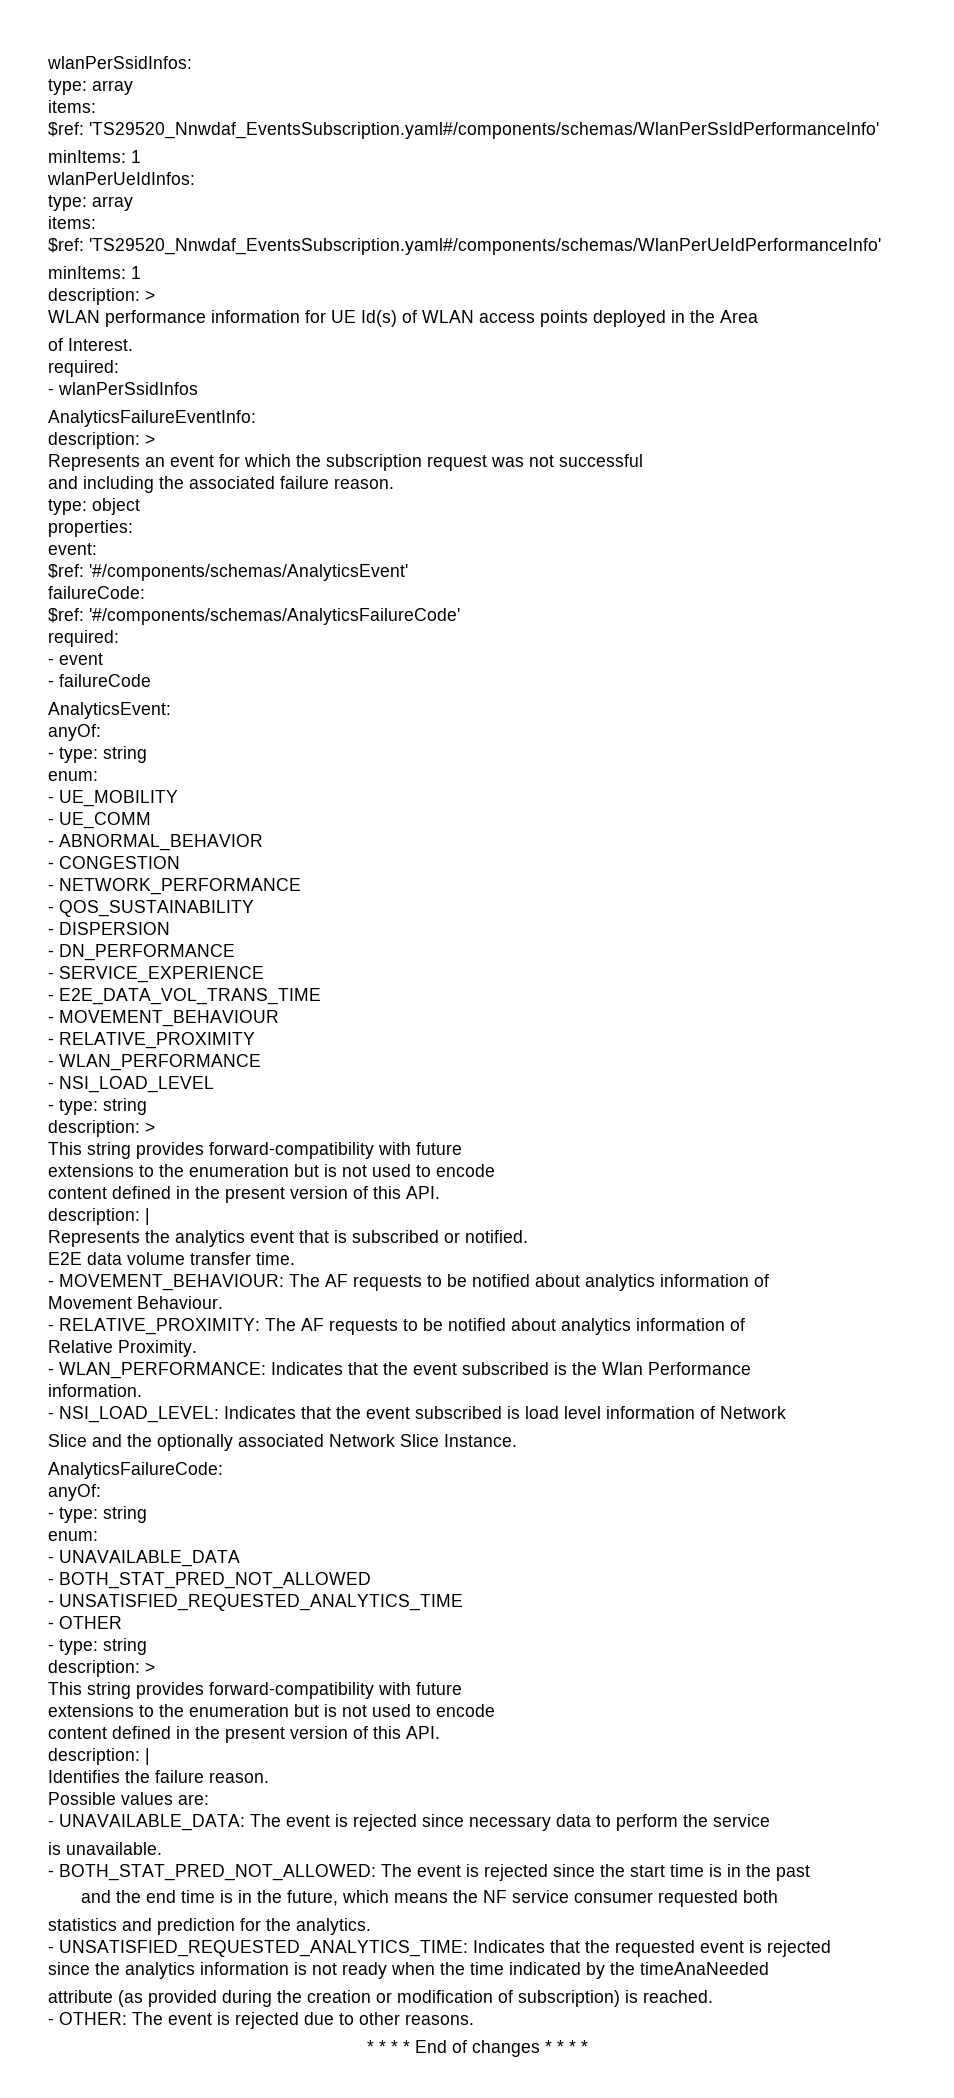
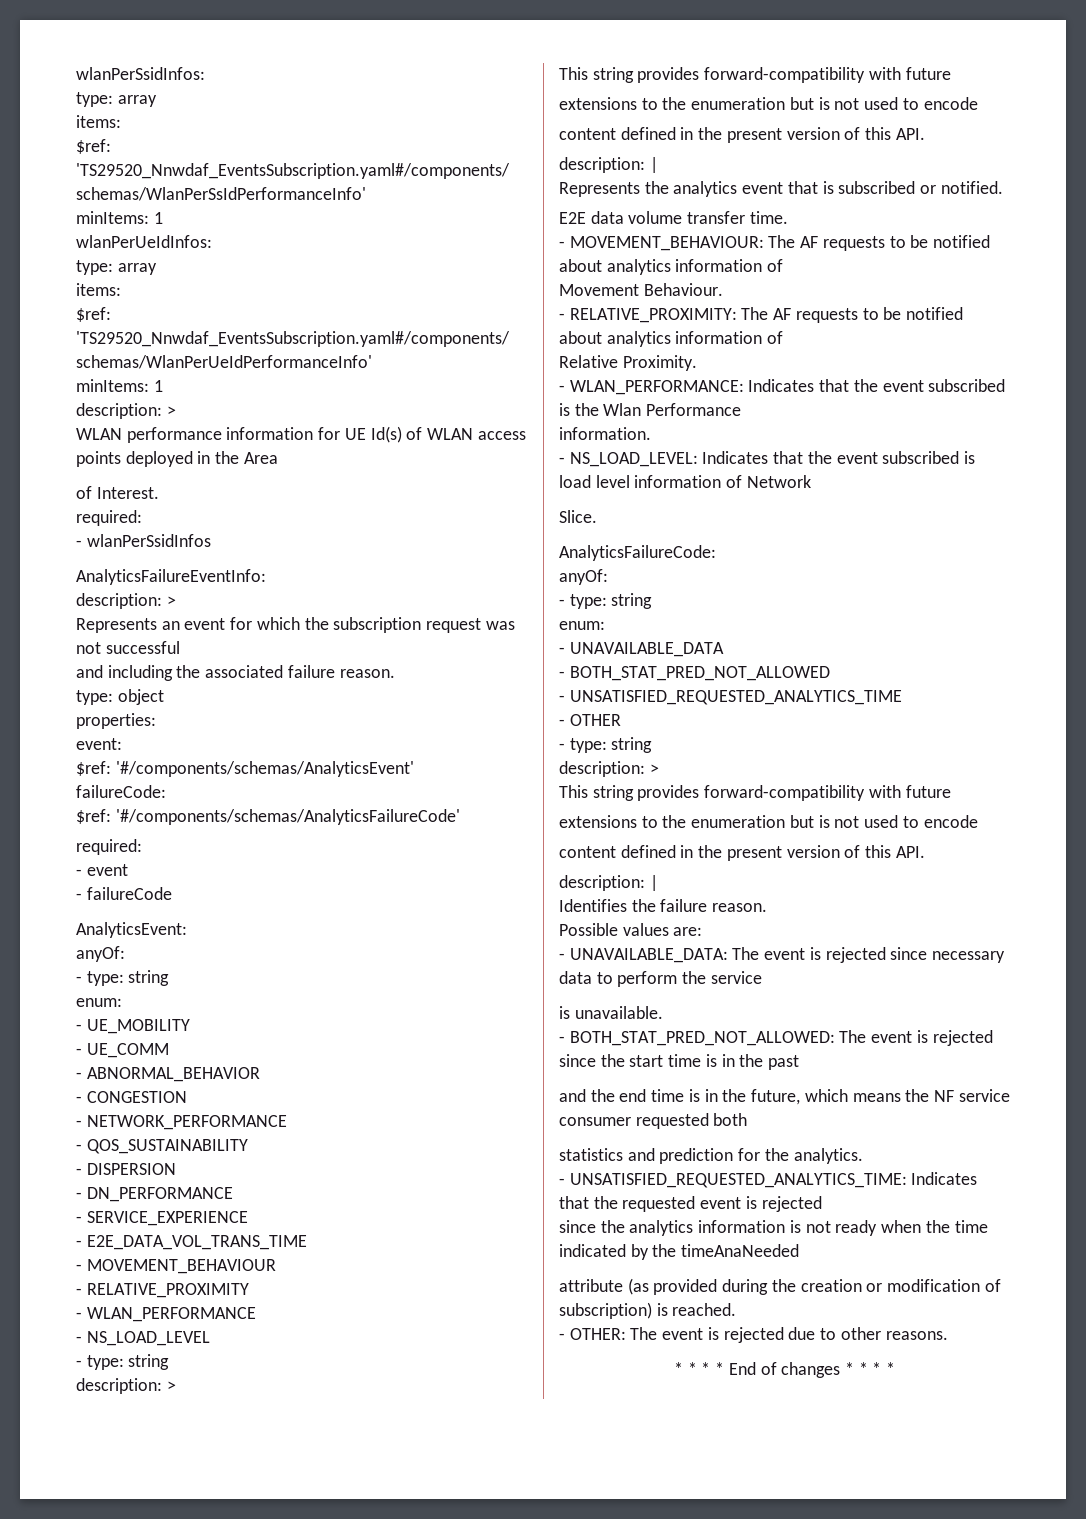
- - NSI_LOAD_LEVEL
+ - NS_LOAD_LEVEL
- - NSI_LOAD_LEVEL: Indicates that the event subscribed is load level information of Network
+ - NS_LOAD_LEVEL: Indicates that the event subscribed is load level information of Network
- Slice and the optionally associated Network Slice Instance.
+ Slice.

